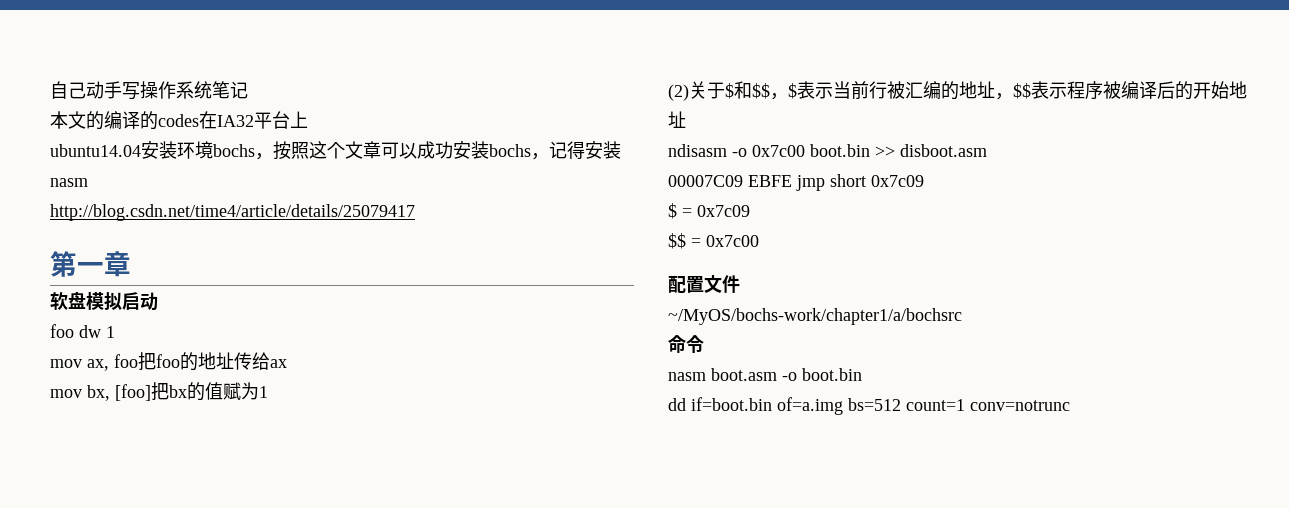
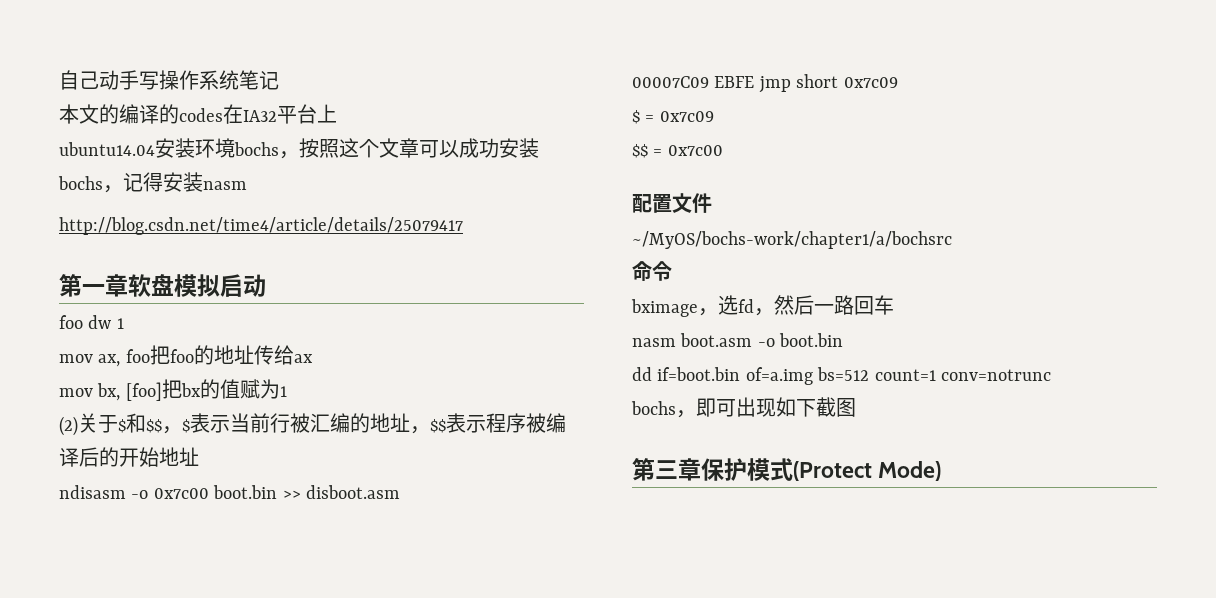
- 第一章
- 软盘模拟启动
+ 第一章软盘模拟启动
+ bximage，选fd，然后一路回车
+ bochs，即可出现如下截图
+ 第三章保护模式(Protect Mode)

